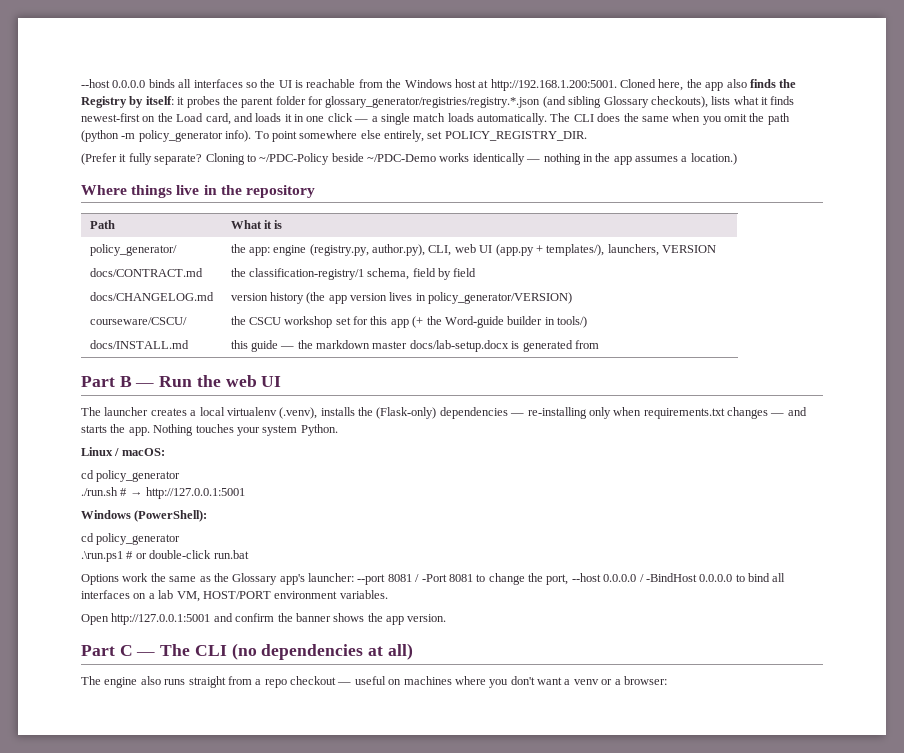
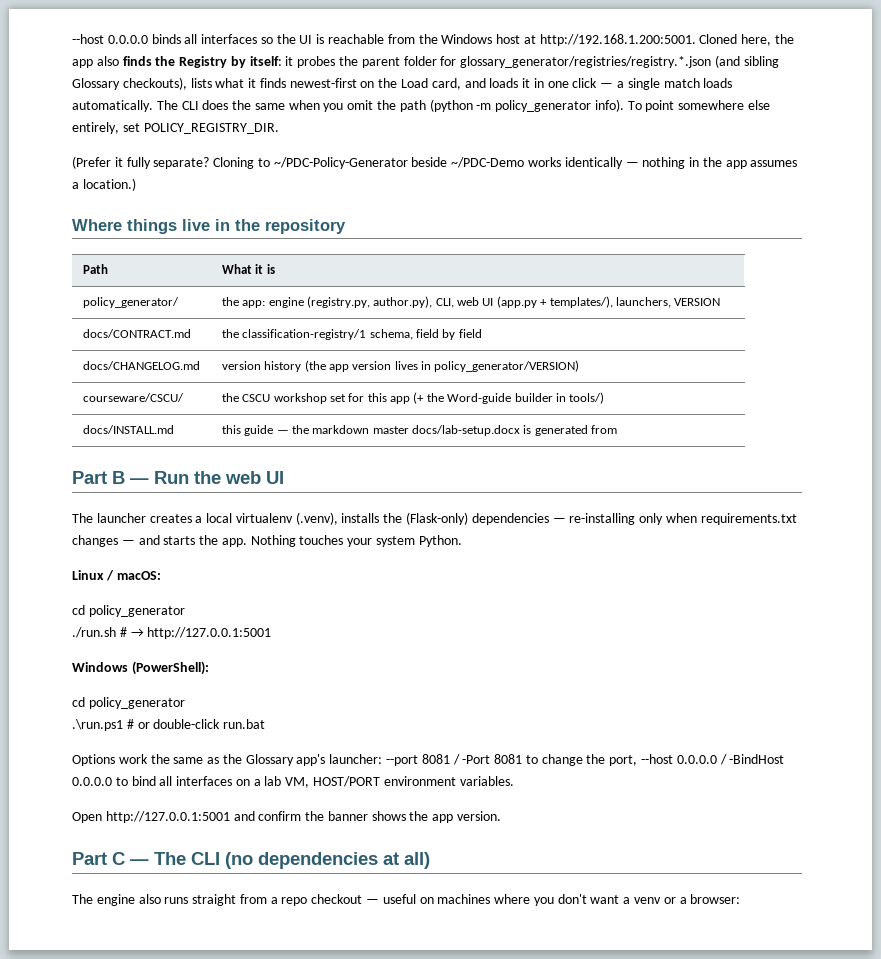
- Cloning to ~/PDC-Policy beside ~/PDC-Demo works identically — nothing in the app assumes a location.)
+ Cloning to ~/PDC-Policy-Generator beside ~/PDC-Demo works identically — nothing in the app assumes a location.)

